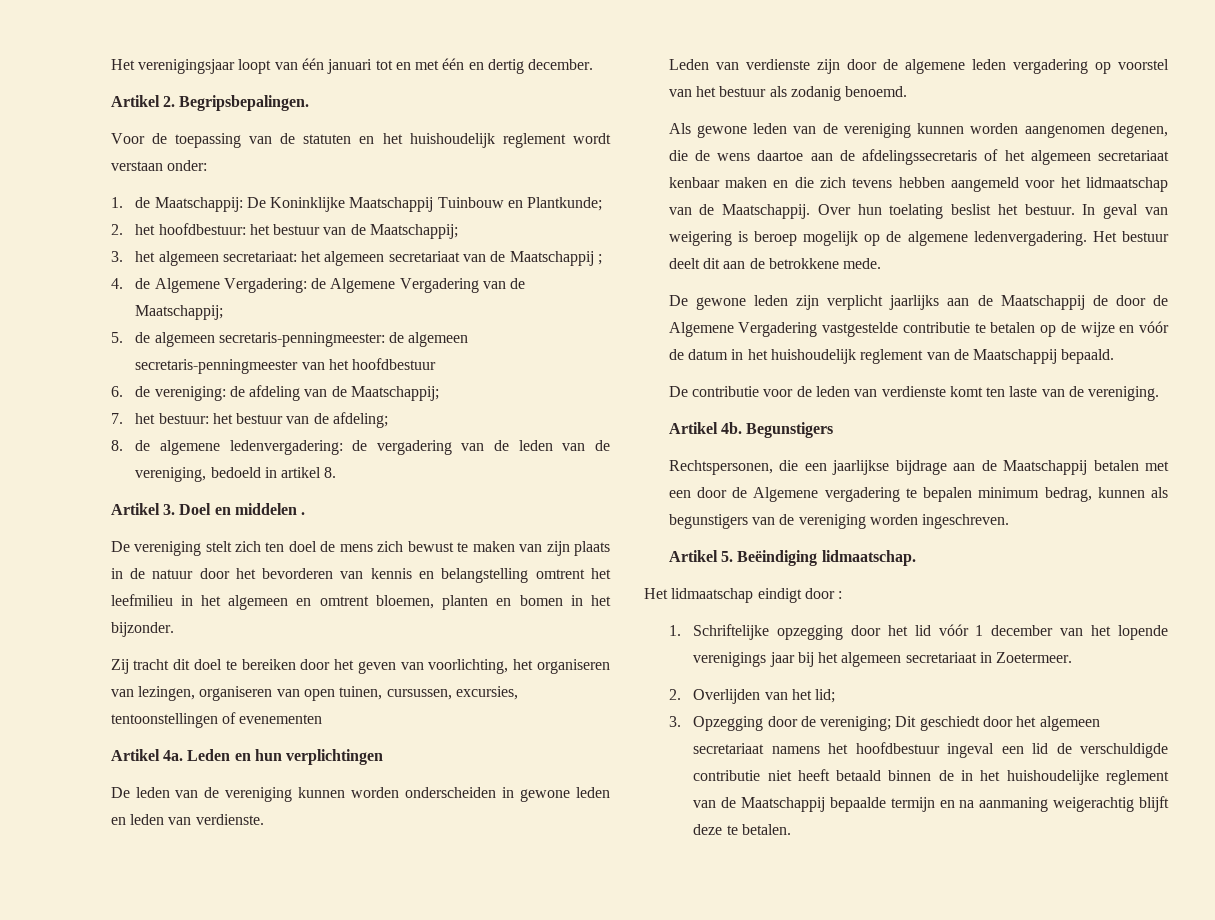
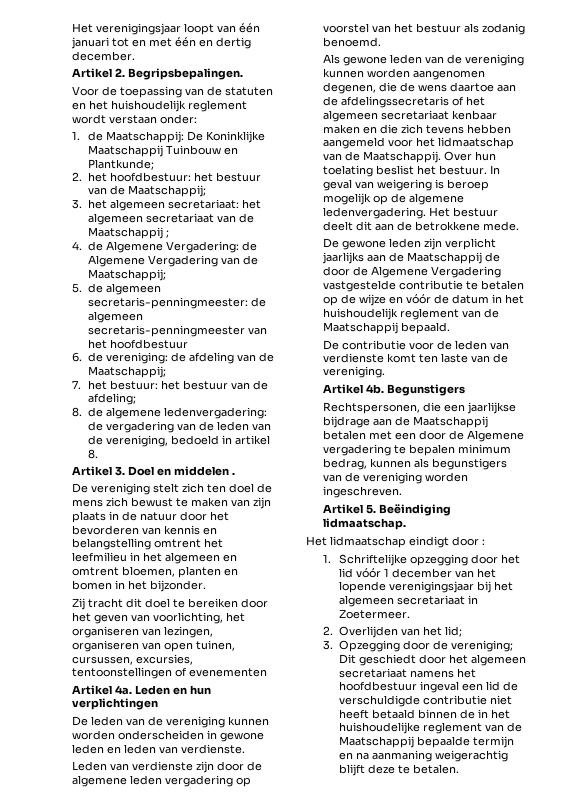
- 1. Schriftelijke opzegging door het lid vóór 1 december van het lopende verenigings jaar bij het algemeen secretariaat in Zoetermeer.
+ 1. Schriftelijke opzegging door het lid vóór 1 december van het lopende verenigingsjaar bij het algemeen secretariaat in Zoetermeer.

